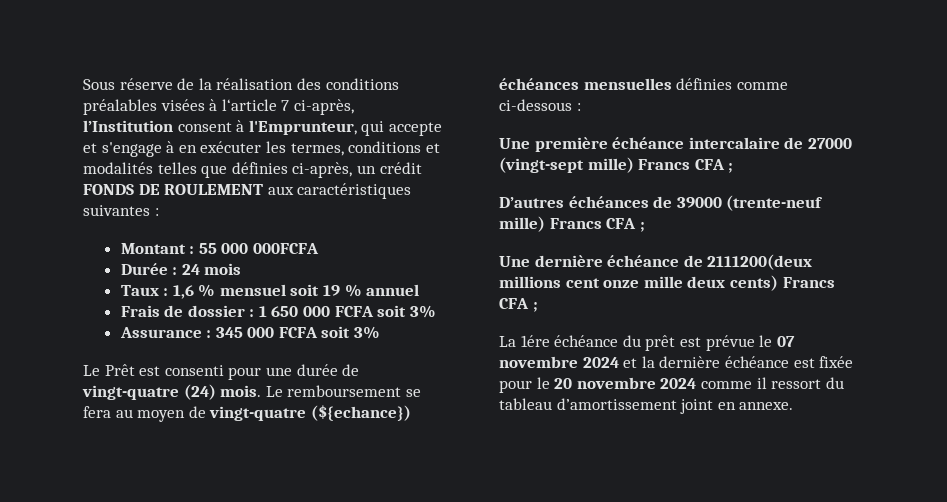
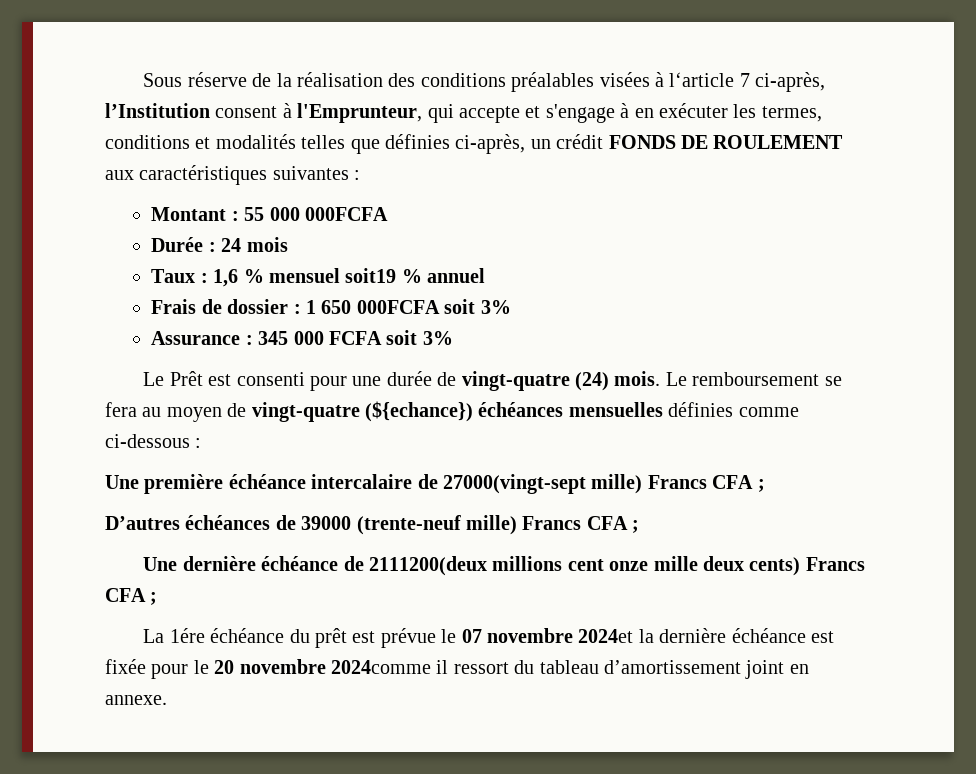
- Taux : 1,6 % mensuel soit 19 % annuel
+ Taux : 1,6 % mensuel soit19 % annuel
- Frais de dossier : 1 650 000 FCFA soit 3%
+ Frais de dossier : 1 650 000FCFA soit 3%
- Une première échéance intercalaire de 27000 (vingt-sept mille) Francs CFA ;
+ Une première échéance intercalaire de 27000(vingt-sept mille) Francs CFA ;
- La 1ére échéance du prêt est prévue le 07 novembre 2024 et la dernière échéance est fixée pour le 20 novembre 2024 comme il ressort du tableau d’amortissement joint en annexe.
+ La 1ére échéance du prêt est prévue le 07 novembre 2024et la dernière échéance est fixée pour le 20 novembre 2024comme il ressort du tableau d’amortissement joint en annexe.

